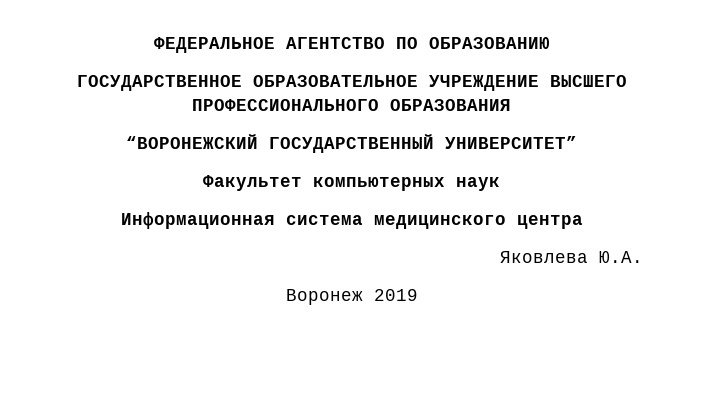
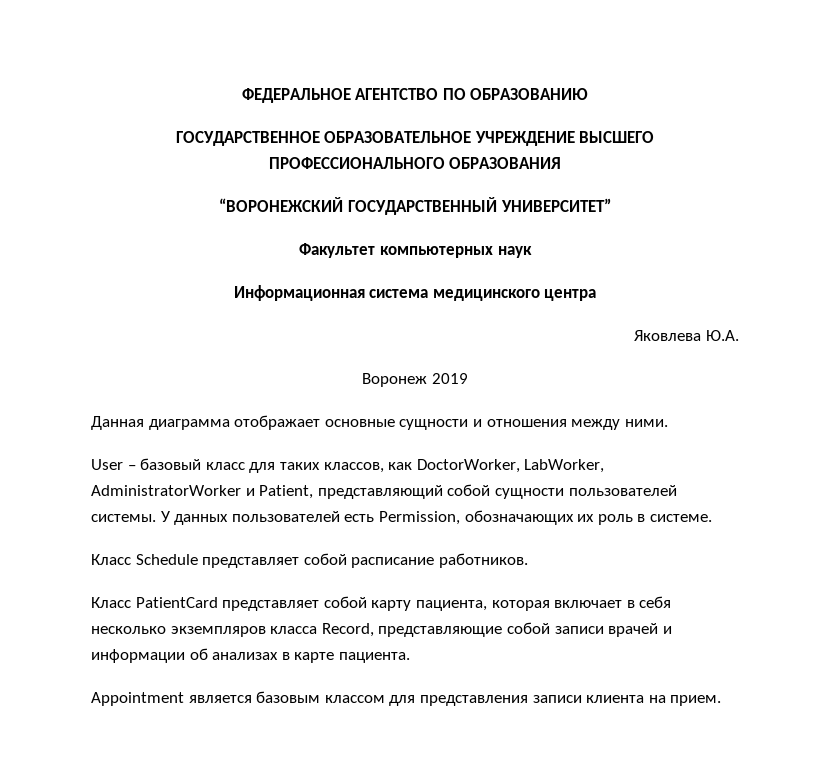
+ Данная диаграмма отображает основные сущности и отношения между ними.
+ User – базовый класс для таких классов, как DoctorWorker, LabWorker, AdministratorWorker и Patient, представляющий собой сущности пользователей системы. У данных пользователей есть Permission, обозначающих их роль в системе.
+ Класс Schedule представляет собой расписание работников.
+ Класс PatientCard представляет собой карту пациента, которая включает в себя несколько экземпляров класса Record, представляющие собой записи врачей и информации об анализах в карте пациента.
+ Appointment является базовым классом для представления записи клиента на прием.

